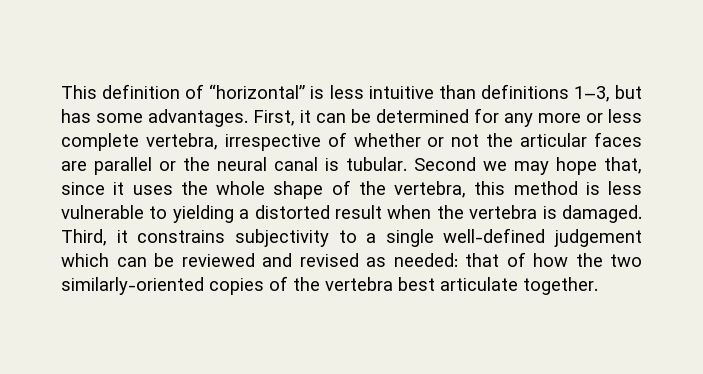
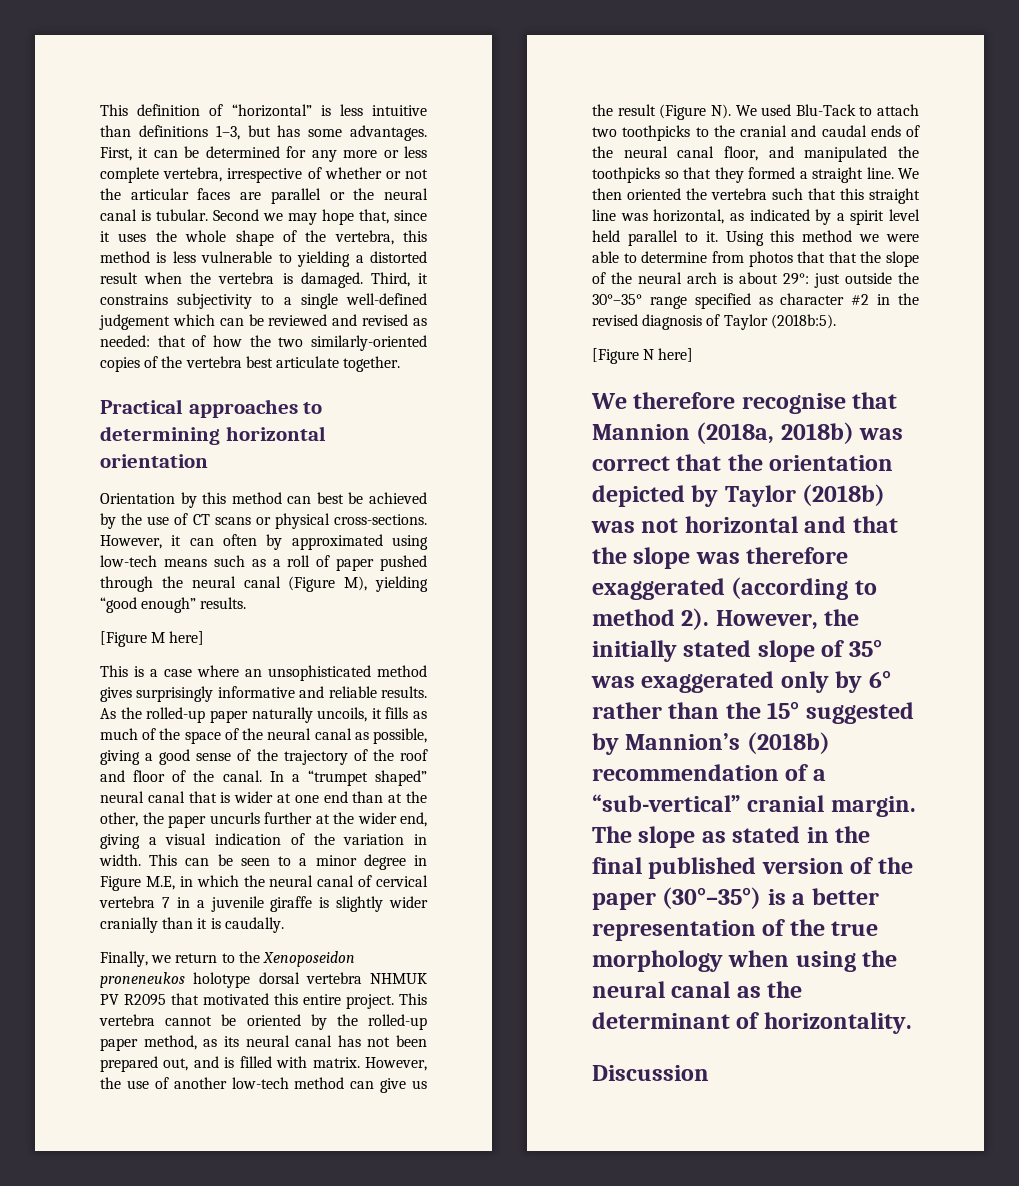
+ Practical approaches to determining horizontal orientation
+ Orientation by this method can best be achieved by the use of CT scans or physical cross-sections. However, it can often by approximated using low-tech means such as a roll of paper pushed through the neural canal (Figure M), yielding “good enough” results.
+ [Figure M here]
+ This is a case where an unsophisticated method gives surprisingly informative and reliable results. As the rolled-up paper naturally uncoils, it fills as much of the space of the neural canal as possible, giving a good sense of the trajectory of the roof and floor of the canal. In a “trumpet shaped” neural canal that is wider at one end than at the other, the paper uncurls further at the wider end, giving a visual indication of the variation in width. This can be seen to a minor degree in Figure M.E, in which the neural canal of cervical vertebra 7 in a juvenile giraffe is slightly wider cranially than it is caudally.
+ Finally, we return to the Xenoposeidon proneneukos holotype dorsal vertebra NHMUK PV R2095 that motivated this entire project. This vertebra cannot be oriented by the rolled-up paper method, as its neural canal has not been prepared out, and is filled with matrix. However, the use of another low-tech method can give us the result (Figure N). We used Blu-Tack to attach two toothpicks to the cranial and caudal ends of the neural canal floor, and manipulated the toothpicks so that they formed a straight line. We then oriented the vertebra such that this straight line was horizontal, as indicated by a spirit level held parallel to it. Using this method we were able to determine from photos that that the slope of the neural arch is about 29°: just outside the 30°–35° range specified as character #2 in the revised diagnosis of Taylor (2018b:5).
+ [Figure N here]
+ We therefore recognise that Mannion (2018a, 2018b) was correct that the orientation depicted by Taylor (2018b) was not horizontal and that the slope was therefore exaggerated (according to method 2). However, the initially stated slope of 35° was exaggerated only by 6° rather than the 15° suggested by Mannion’s (2018b) recommendation of a “sub-vertical” cranial margin. The slope as stated in the final published version of the paper (30°–35°) is a better representation of the true morphology when using the neural canal as the determinant of horizontality.
+ Discussion

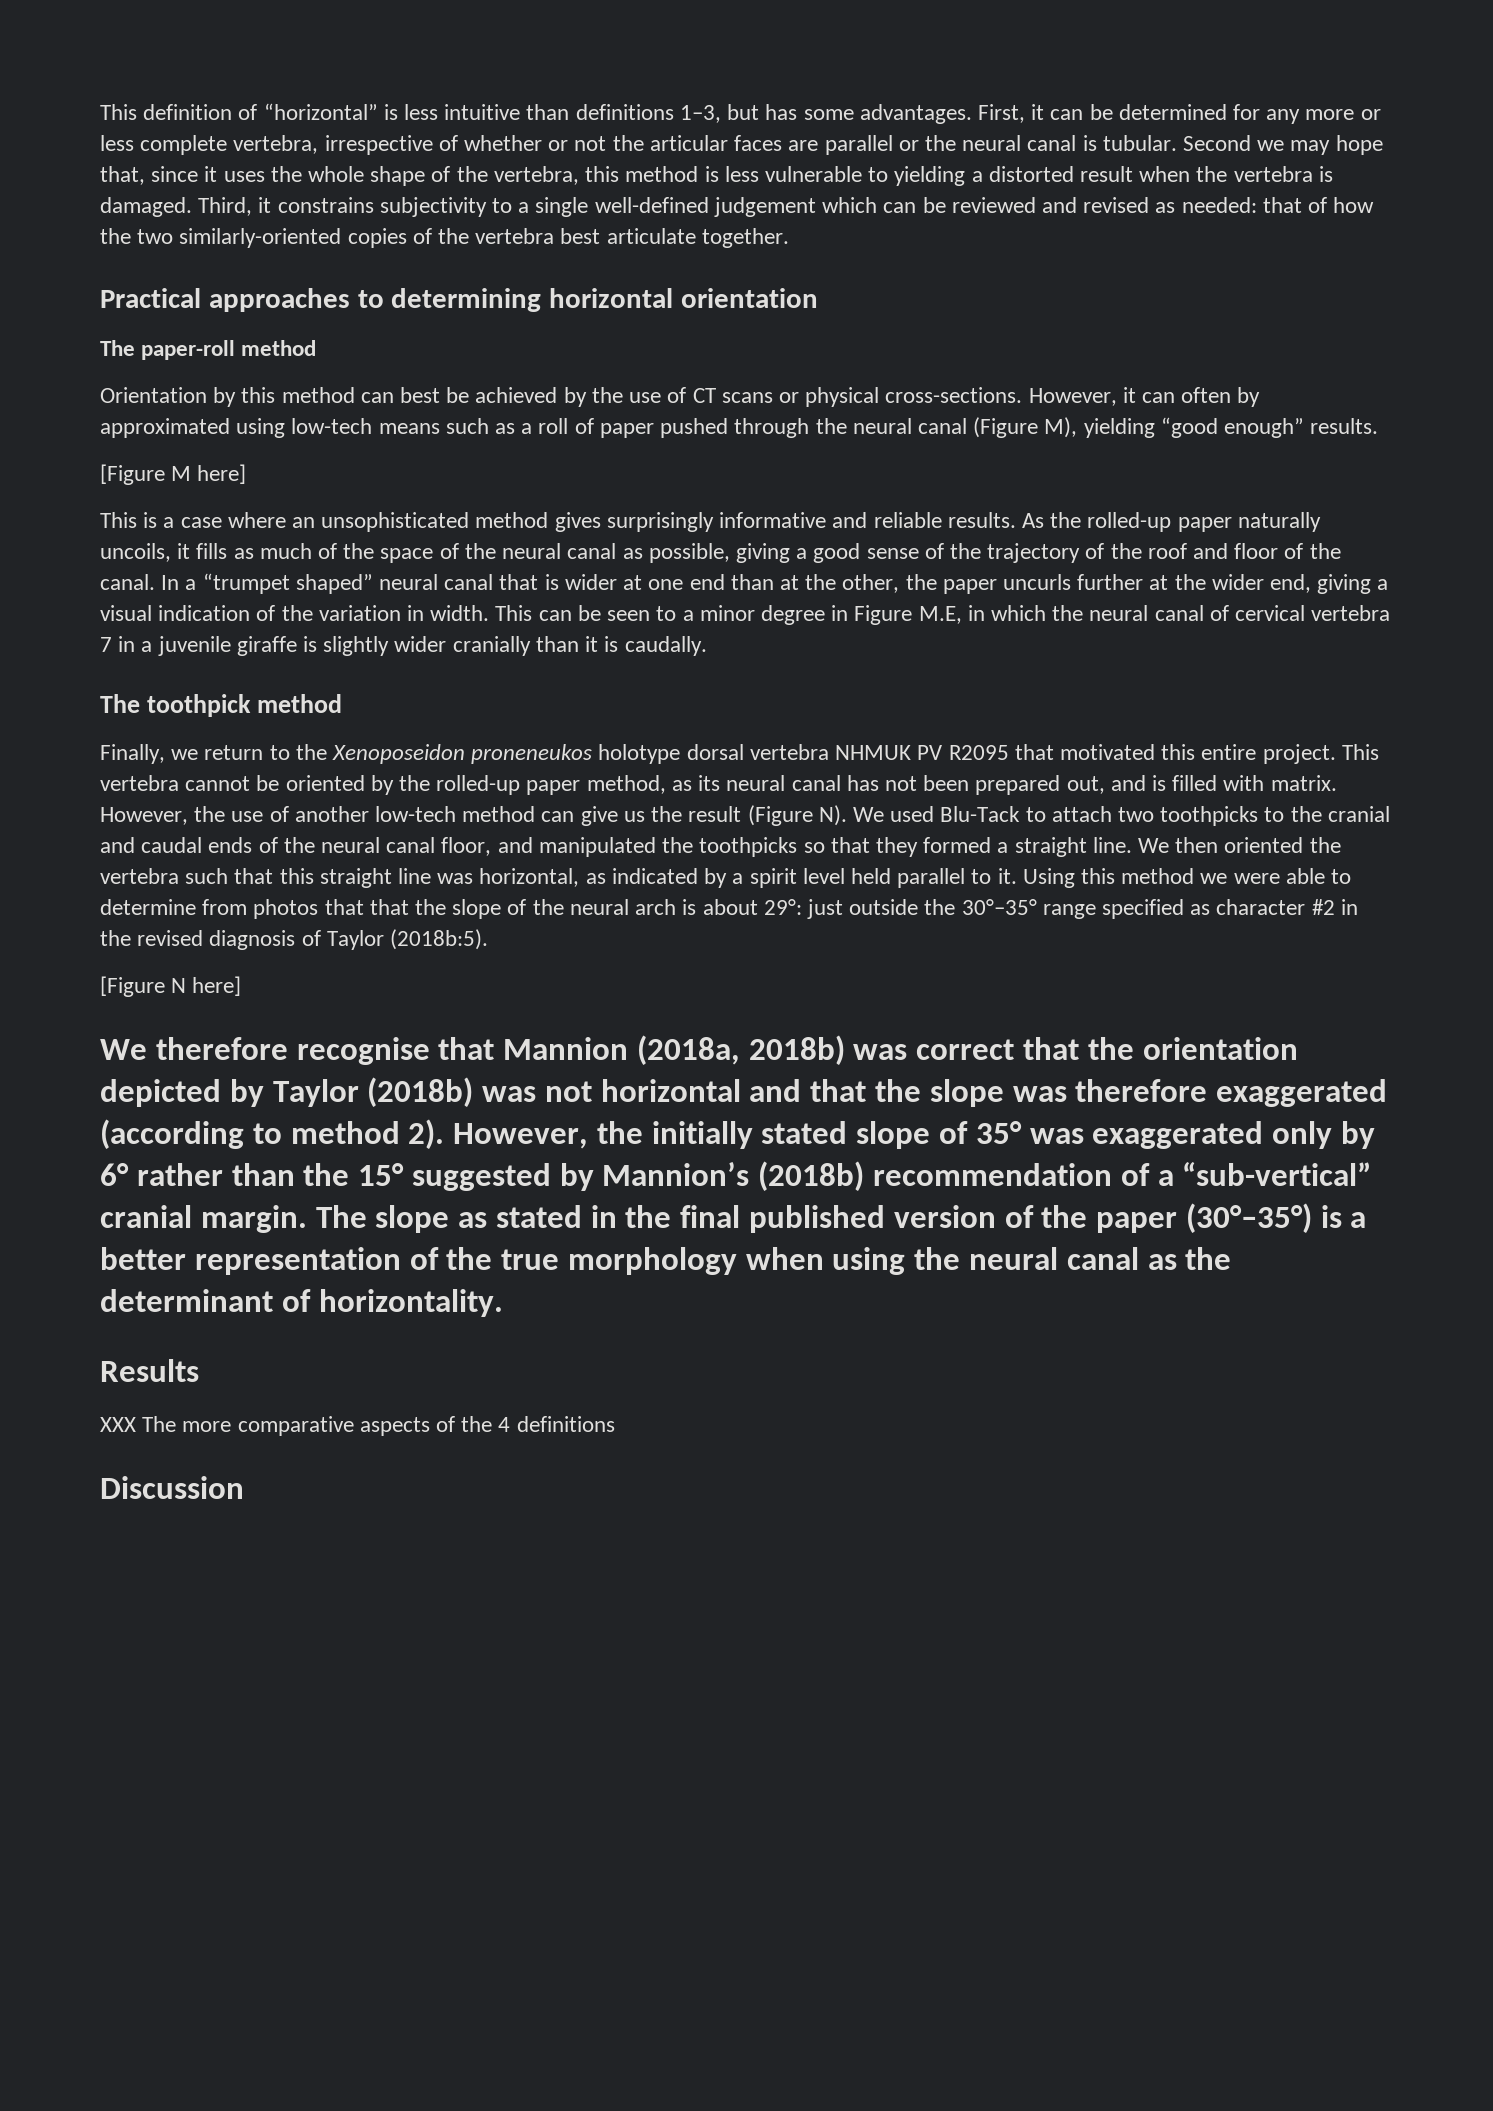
+ The paper-roll method
+ The toothpick method
+ Results
+ XXX The more comparative aspects of the 4 definitions

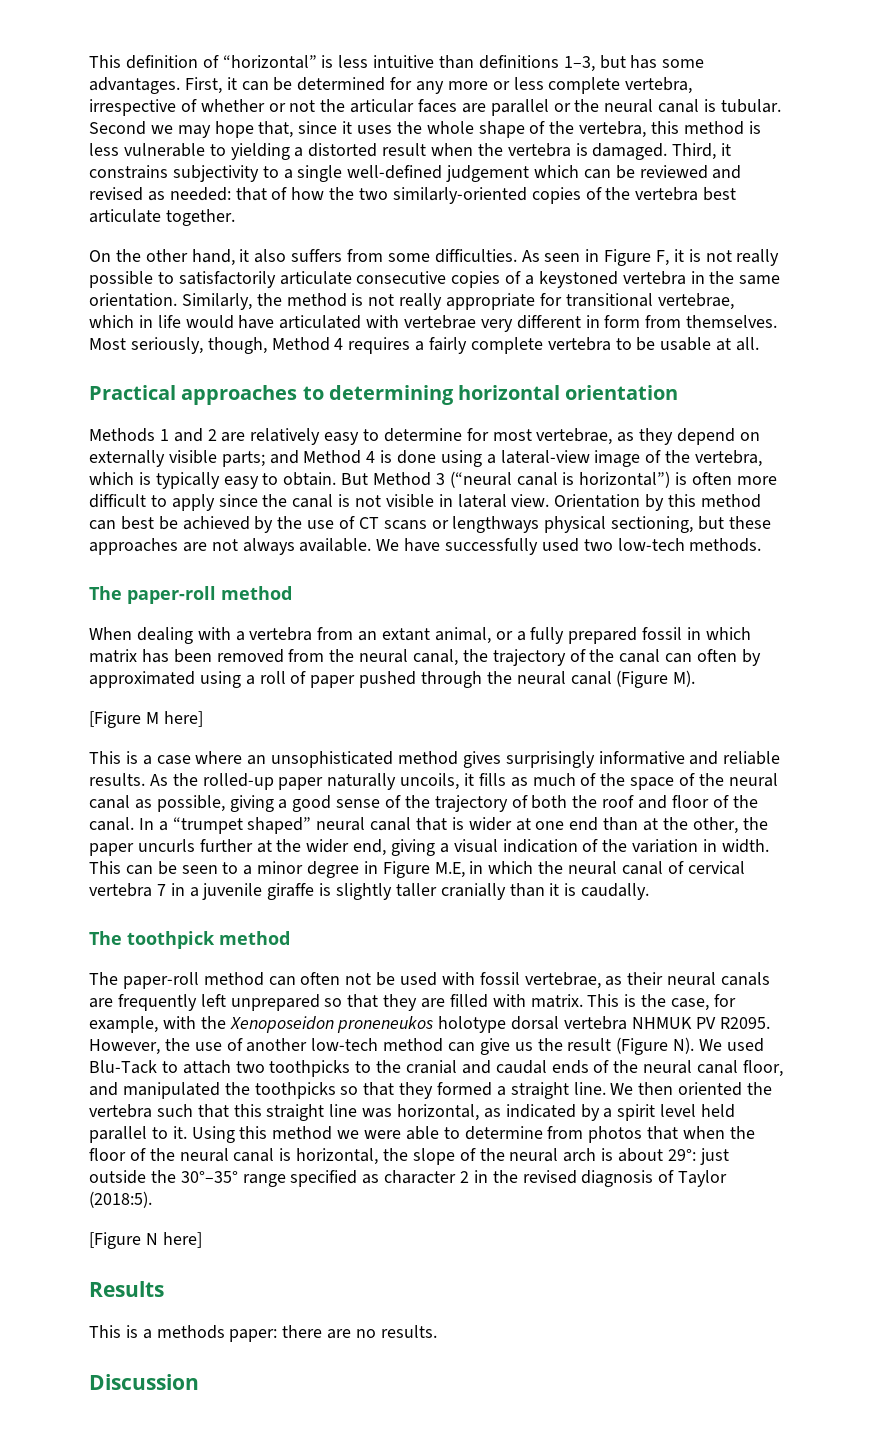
+ On the other hand, it also suffers from some difficulties. As seen in Figure F, it is not really possible to satisfactorily articulate consecutive copies of a keystoned vertebra in the same orientation. Similarly, the method is not really appropriate for transitional vertebrae, which in life would have articulated with vertebrae very different in form from themselves. Most seriously, though, Method 4 requires a fairly complete vertebra to be usable at all.
+ Methods 1 and 2 are relatively easy to determine for most vertebrae, as they depend on externally visible parts; and Method 4 is done using a lateral-view image of the vertebra, which is typically easy to obtain. But Method 3 (“neural canal is horizontal”) is often more difficult to apply since the canal is not visible in lateral view. Orientation by this method can best be achieved by the use of CT scans or lengthways physical sectioning, but these approaches are not always available. We have successfully used two low-tech methods.
  The paper-roll method
- Orientation by this method can best be achieved by the use of CT scans or physical cross-sections. However, it can often by approximated using low-tech means such as a roll of paper pushed through the neural canal (Figure M), yielding “good enough” results.
+ When dealing with a vertebra from an extant animal, or a fully prepared fossil in which matrix has been removed from the neural canal, the trajectory of the canal can often by approximated using a roll of paper pushed through the neural canal (Figure M).
- As the rolled-up paper naturally uncoils, it fills as much of the space of the neural canal as possible, giving a good sense of the trajectory of the roof and floor of the canal.
+ As the rolled-up paper naturally uncoils, it fills as much of the space of the neural canal as possible, giving a good sense of the trajectory of both the roof and floor of the canal.
- This can be seen to a minor degree in Figure M.E, in which the neural canal of cervical vertebra 7 in a juvenile giraffe is slightly wider cranially than it is caudally.
+ This can be seen to a minor degree in Figure M.E, in which the neural canal of cervical vertebra 7 in a juvenile giraffe is slightly taller cranially than it is caudally.
- Finally, we return to the Xenoposeidon proneneukos holotype dorsal vertebra NHMUK PV R2095 that motivated this entire project. This vertebra cannot be oriented by the rolled-up paper method, as its neural canal has not been prepared out, and is filled with matrix.
+ The paper-roll method can often not be used with fossil vertebrae, as their neural canals are frequently left unprepared so that they are filled with matrix. This is the case, for example, with the Xenoposeidon proneneukos holotype dorsal vertebra NHMUK PV R2095.
- Using this method we were able to determine from photos that that the slope of the neural arch is about 29°: just outside the 30°–35° range specified as character #2 in the revised diagnosis of Taylor (2018b:5).
+ Using this method we were able to determine from photos that when the floor of the neural canal is horizontal, the slope of the neural arch is about 29°: just outside the 30°–35° range specified as character 2 in the revised diagnosis of Taylor (2018:5).
- We therefore recognise that Mannion (2018a, 2018b) was correct that the orientation depicted by Taylor (2018b) was not horizontal and that the slope was therefore exaggerated (according to method 2). However, the initially stated slope of 35° was exaggerated only by 6° rather than the 15° suggested by Mannion’s (2018b) recommendation of a “sub-vertical” cranial margin. The slope as stated in the final published version of the paper (30°–35°) is a better representation of the true morphology when using the neural canal as the determinant of horizontality.
  Results
- XXX The more comparative aspects of the 4 definitions
+ This is a methods paper: there are no results.

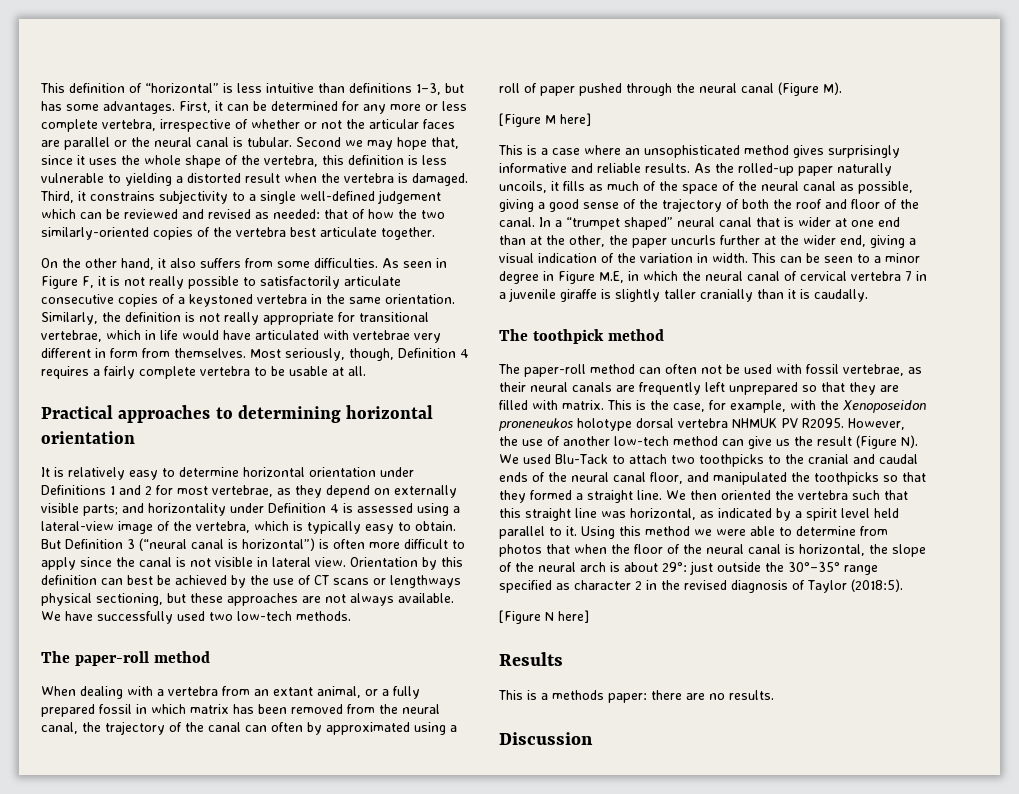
- Second we may hope that, since it uses the whole shape of the vertebra, this method is less vulnerable to yielding a distorted result when the vertebra is damaged.
+ Second we may hope that, since it uses the whole shape of the vertebra, this definition is less vulnerable to yielding a distorted result when the vertebra is damaged.
- Similarly, the method is not really appropriate for transitional vertebrae, which in life would have articulated with vertebrae very different in form from themselves.
+ Similarly, the definition is not really appropriate for transitional vertebrae, which in life would have articulated with vertebrae very different in form from themselves.
- Most seriously, though, Method 4 requires a fairly complete vertebra to be usable at all.
+ Most seriously, though, Definition 4 requires a fairly complete vertebra to be usable at all.
- Methods 1 and 2 are relatively easy to determine for most vertebrae, as they depend on externally visible parts; and Method 4 is done using a lateral-view image of the vertebra, which is typically easy to obtain.
+ It is relatively easy to determine horizontal orientation under Definitions 1 and 2 for most vertebrae, as they depend on externally visible parts; and horizontality under Definition 4 is assessed using a lateral-view image of the vertebra, which is typically easy to obtain.
- But Method 3 (“neural canal is horizontal”) is often more difficult to apply since the canal is not visible in lateral view.
+ But Definition 3 (“neural canal is horizontal”) is often more difficult to apply since the canal is not visible in lateral view.
- Orientation by this method can best be achieved by the use of CT scans or lengthways physical sectioning, but these approaches are not always available.
+ Orientation by this definition can best be achieved by the use of CT scans or lengthways physical sectioning, but these approaches are not always available.

